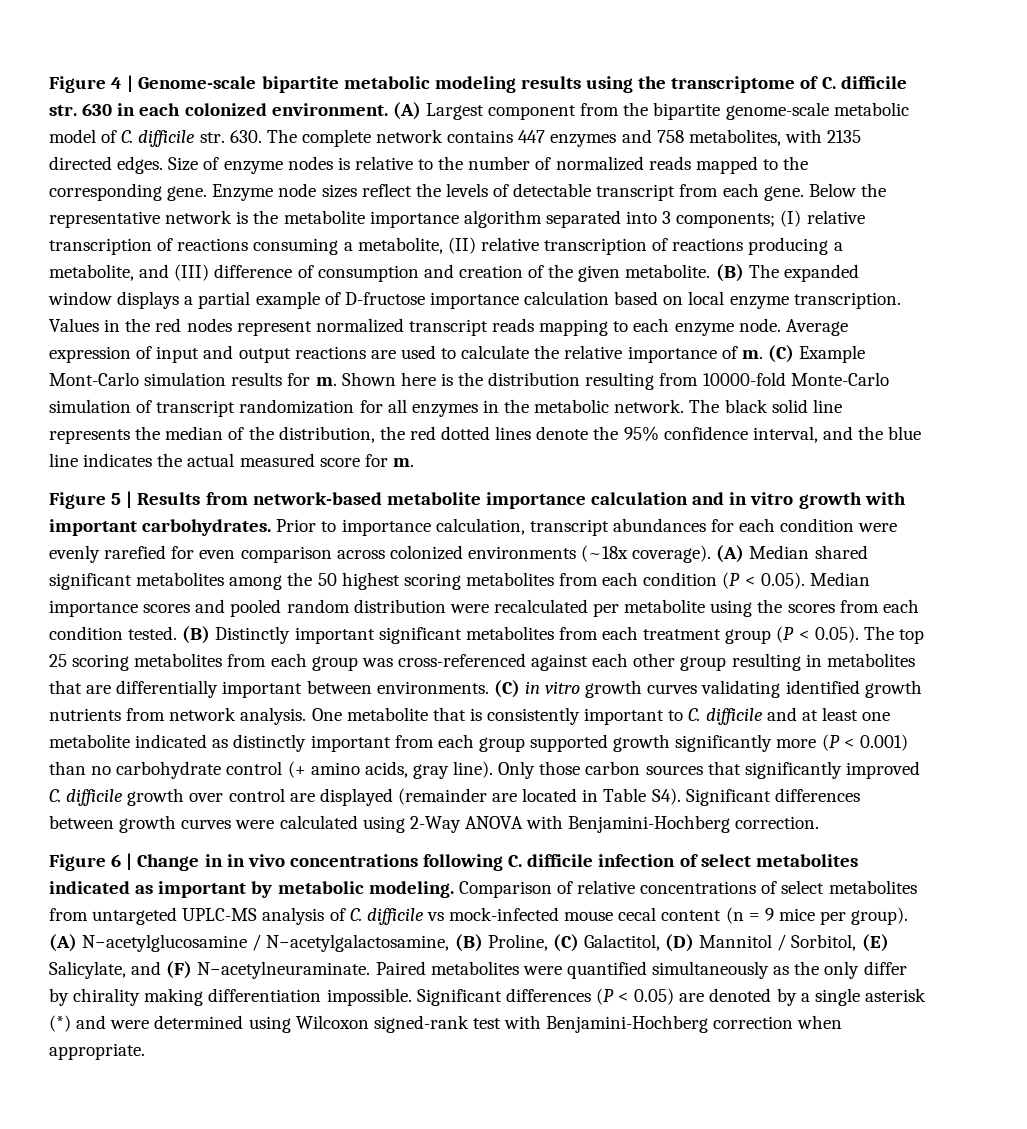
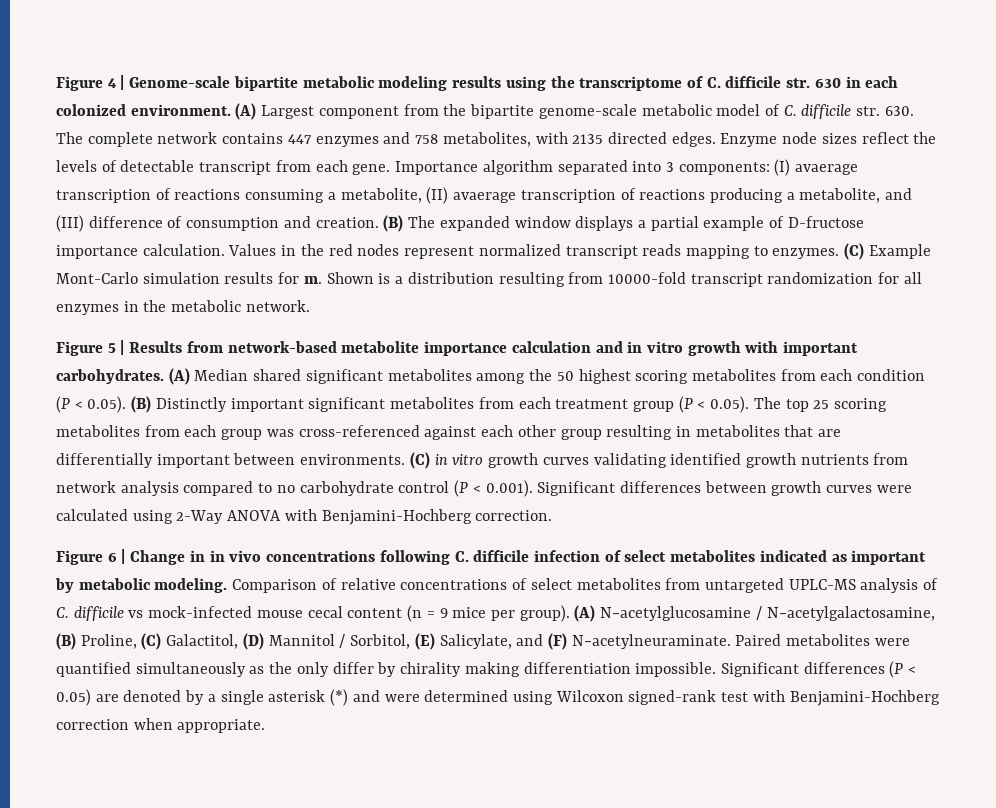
- Size of enzyme nodes is relative to the number of normalized reads mapped to the corresponding gene.
- Below the representative network is the metabolite importance algorithm separated into 3 components; (I) relative transcription of reactions consuming a metabolite, (II) relative transcription of reactions producing a metabolite, and (III) difference of consumption and creation of the given metabolite.
+ Importance algorithm separated into 3 components: (I) avaerage transcription of reactions consuming a metabolite, (II) avaerage transcription of reactions producing a metabolite, and (III) difference of consumption and creation.
- (B) The expanded window displays a partial example of D-fructose importance calculation based on local enzyme transcription.
+ (B) The expanded window displays a partial example of D-fructose importance calculation.
- Values in the red nodes represent normalized transcript reads mapping to each enzyme node. Average expression of input and output reactions are used to calculate the relative importance of m.
+ Values in the red nodes represent normalized transcript reads mapping to enzymes.
- Shown here is the distribution resulting from 10000-fold Monte-Carlo simulation of transcript randomization for all enzymes in the metabolic network. The black solid line represents the median of the distribution, the red dotted lines denote the 95% confidence interval, and the blue line indicates the actual measured score for m.
+ Shown is a distribution resulting from 10000-fold transcript randomization for all enzymes in the metabolic network.
- Prior to importance calculation, transcript abundances for each condition were evenly rarefied for even comparison across colonized environments (~18x coverage).
- (A) Median shared significant metabolites among the 50 highest scoring metabolites from each condition (P < 0.05). Median importance scores and pooled random distribution were recalculated per metabolite using the scores from each condition tested. (B) Distinctly important significant metabolites from each treatment group (P < 0.05). The top 25 scoring metabolites from each group was cross-referenced against each other group resulting in metabolites that are differentially important between environments.
+ (A) Median shared significant metabolites among the 50 highest scoring metabolites from each condition (P < 0.05). (B) Distinctly important significant metabolites from each treatment group (P < 0.05). The top 25 scoring metabolites from each group was cross-referenced against each other group resulting in metabolites that are differentially important between environments.
- (C) in vitro growth curves validating identified growth nutrients from network analysis. One metabolite that is consistently important to C. difficile and at least one metabolite indicated as distinctly important from each group supported growth significantly more (P < 0.001) than no carbohydrate control (+ amino acids, gray line). Only those carbon sources that significantly improved C. difficile growth over control are displayed (remainder are located in Table S4). Significant differences between growth curves were calculated using 2-Way ANOVA with Benjamini-Hochberg correction.
+ (C) in vitro growth curves validating identified growth nutrients from network analysis compared to no carbohydrate control (P < 0.001). Significant differences between growth curves were calculated using 2-Way ANOVA with Benjamini-Hochberg correction.

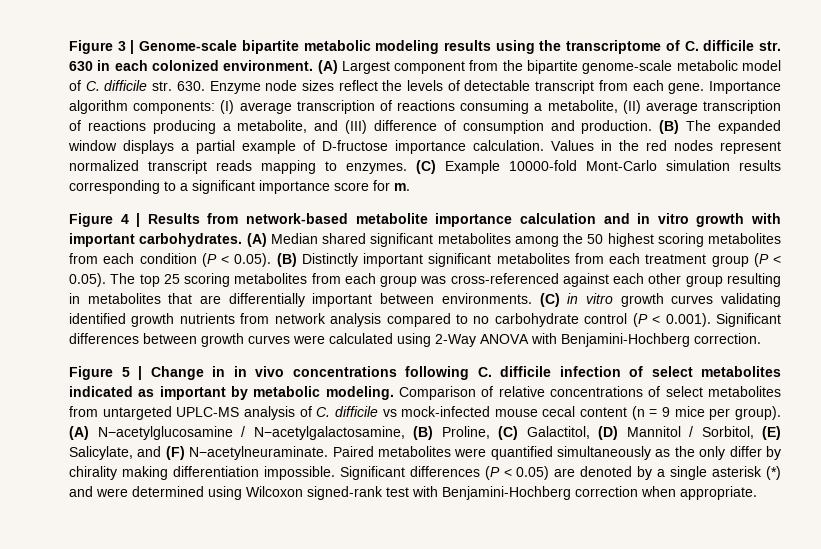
- Figure 4 | Genome-scale bipartite metabolic modeling results using the transcriptome of C. difficile str. 630 in each colonized environment.
+ Figure 3 | Genome-scale bipartite metabolic modeling results using the transcriptome of C. difficile str. 630 in each colonized environment.
- (A) Largest component from the bipartite genome-scale metabolic model of C. difficile str. 630. The complete network contains 447 enzymes and 758 metabolites, with 2135 directed edges. Enzyme node sizes reflect the levels of detectable transcript from each gene.
+ (A) Largest component from the bipartite genome-scale metabolic model of C. difficile str. 630. Enzyme node sizes reflect the levels of detectable transcript from each gene.
- Importance algorithm separated into 3 components: (I) avaerage transcription of reactions consuming a metabolite, (II) avaerage transcription of reactions producing a metabolite, and (III) difference of consumption and creation.
+ Importance algorithm components: (I) average transcription of reactions consuming a metabolite, (II) average transcription of reactions producing a metabolite, and (III) difference of consumption and production.
- (C) Example Mont-Carlo simulation results for m. Shown is a distribution resulting from 10000-fold transcript randomization for all enzymes in the metabolic network.
- Figure 5 | Results from network-based metabolite importance calculation and in vitro growth with important carbohydrates.
+ (C) Example 10000-fold Mont-Carlo simulation results corresponding to a significant importance score for m.
+ Figure 4 | Results from network-based metabolite importance calculation and in vitro growth with important carbohydrates.
- Figure 6 | Change in in vivo concentrations following C. difficile infection of select metabolites indicated as important by metabolic modeling.
+ Figure 5 | Change in in vivo concentrations following C. difficile infection of select metabolites indicated as important by metabolic modeling.

